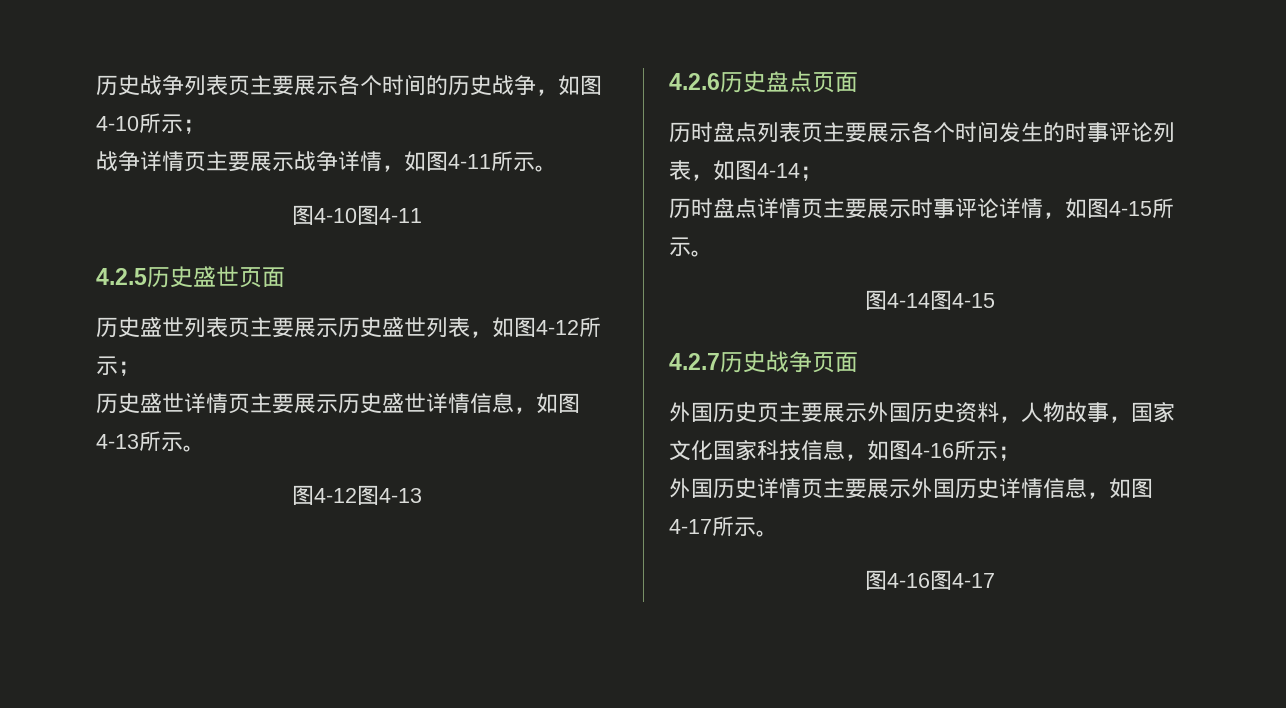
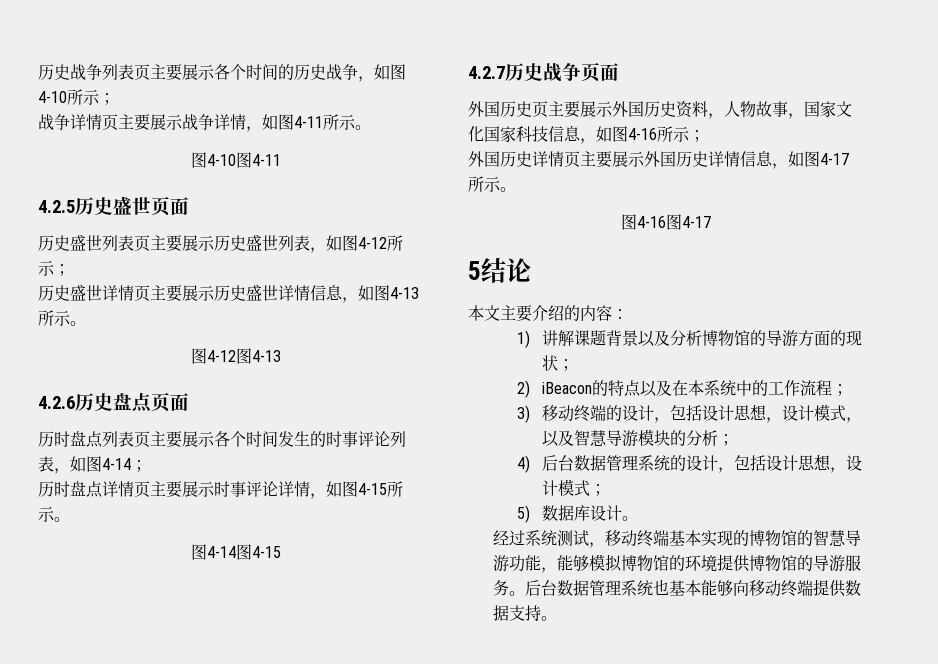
+ 5结论
+ 本文主要介绍的内容：
+ 1)讲解课题背景以及分析博物馆的导游方面的现状；
+ 2) iBeacon的特点以及在本系统中的工作流程；
+ 3)移动终端的设计，包括设计思想，设计模式，以及智慧导游模块的分析；
+ 4)后台数据管理系统的设计，包括设计思想，设计模式；
+ 5)数据库设计。
+ 经过系统测试，移动终端基本实现的博物馆的智慧导游功能，能够模拟博物馆的环境提供博物馆的导游服务。后台数据管理系统也基本能够向移动终端提供数据支持。

